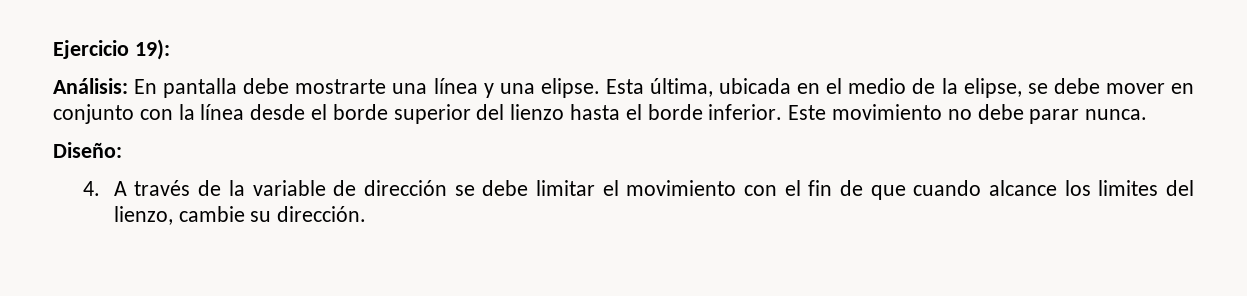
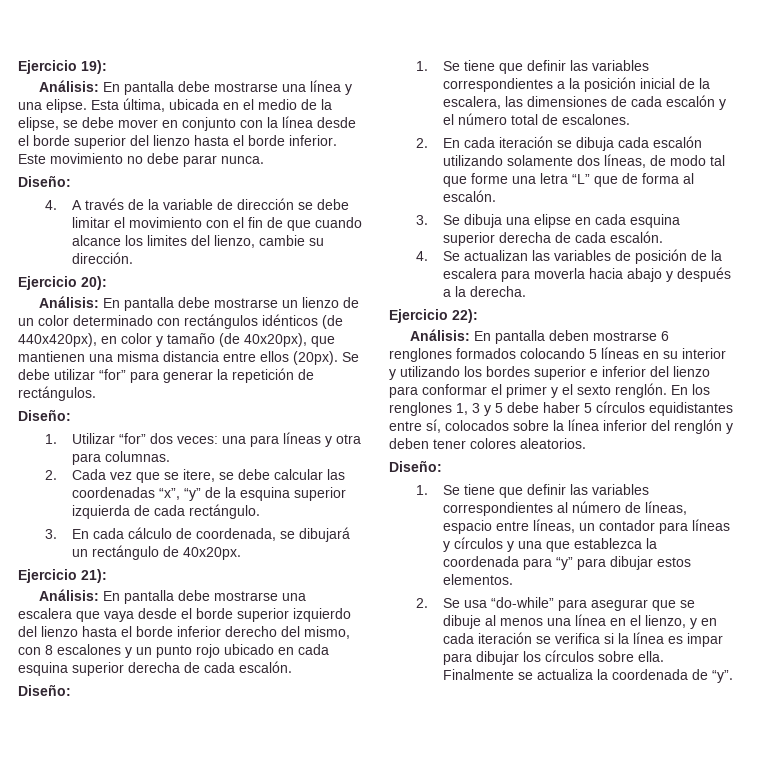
- Análisis: En pantalla debe mostrarte una línea y una elipse.
+ Análisis: En pantalla debe mostrarse una línea y una elipse.
+ Ejercicio 20):
+ Análisis: En pantalla debe mostrarse un lienzo de un color determinado con rectángulos idénticos (de 440x420px), en color y tamaño (de 40x20px), que mantienen una misma distancia entre ellos (20px). Se debe utilizar “for” para generar la repetición de rectángulos.
+ Diseño:
+ 1. Utilizar “for” dos veces: una para líneas y otra para columnas.
+ 2. Cada vez que se itere, se debe calcular las coordenadas “x”, “y” de la esquina superior izquierda de cada rectángulo.
+ 3. En cada cálculo de coordenada, se dibujará un rectángulo de 40x20px.
+ Ejercicio 21):
+ Análisis: En pantalla debe mostrarse una escalera que vaya desde el borde superior izquierdo del lienzo hasta el borde inferior derecho del mismo, con 8 escalones y un punto rojo ubicado en cada esquina superior derecha de cada escalón.
+ Diseño:
+ 1. Se tiene que definir las variables correspondientes a la posición inicial de la escalera, las dimensiones de cada escalón y el número total de escalones.
+ 2. En cada iteración se dibuja cada escalón utilizando solamente dos líneas, de modo tal que forme una letra “L” que de forma al escalón.
+ 3. Se dibuja una elipse en cada esquina superior derecha de cada escalón.
+ 4. Se actualizan las variables de posición de la escalera para moverla hacia abajo y después a la derecha.
+ Ejercicio 22):
+ Análisis: En pantalla deben mostrarse 6 renglones formados colocando 5 líneas en su interior y utilizando los bordes superior e inferior del lienzo para conformar el primer y el sexto renglón. En los renglones 1, 3 y 5 debe haber 5 círculos equidistantes entre sí, colocados sobre la línea inferior del renglón y deben tener colores aleatorios.
+ Diseño:
+ 1. Se tiene que definir las variables correspondientes al número de líneas, espacio entre líneas, un contador para líneas y círculos y una que establezca la coordenada para “y” para dibujar estos elementos.
+ 2. Se usa “do-while” para asegurar que se dibuje al menos una línea en el lienzo, y en cada iteración se verifica si la línea es impar para dibujar los círculos sobre ella. Finalmente se actualiza la coordenada de “y”.

